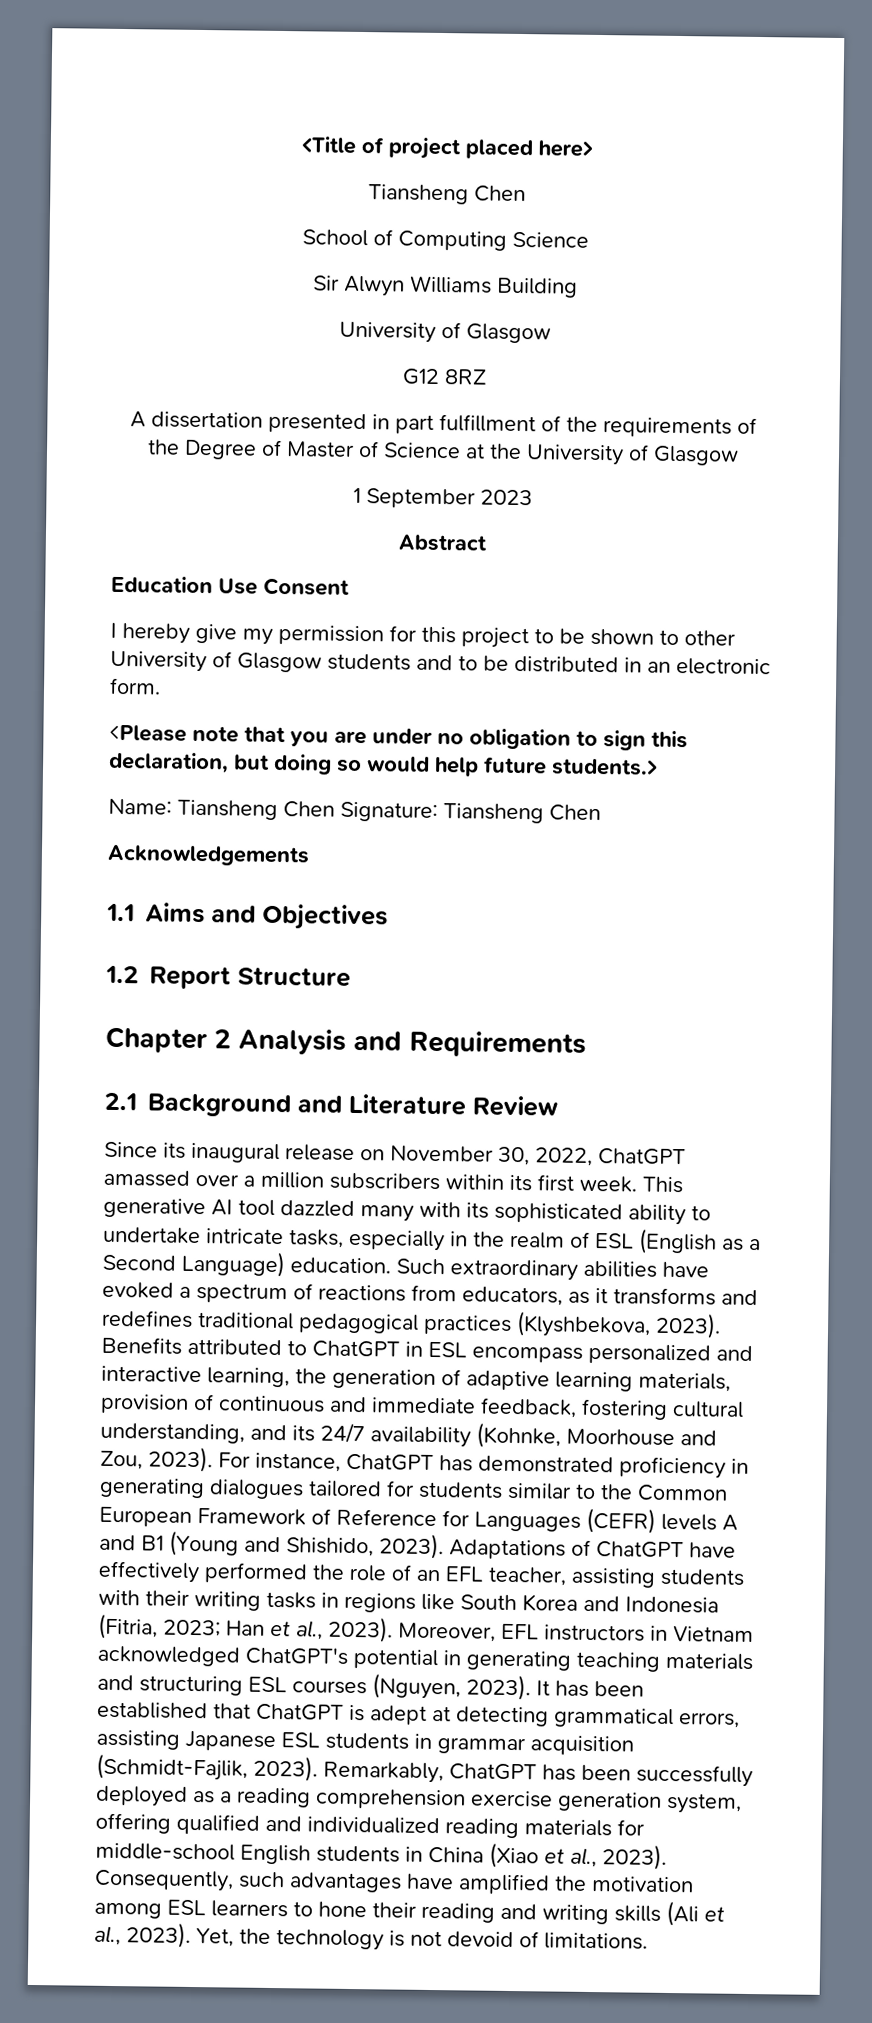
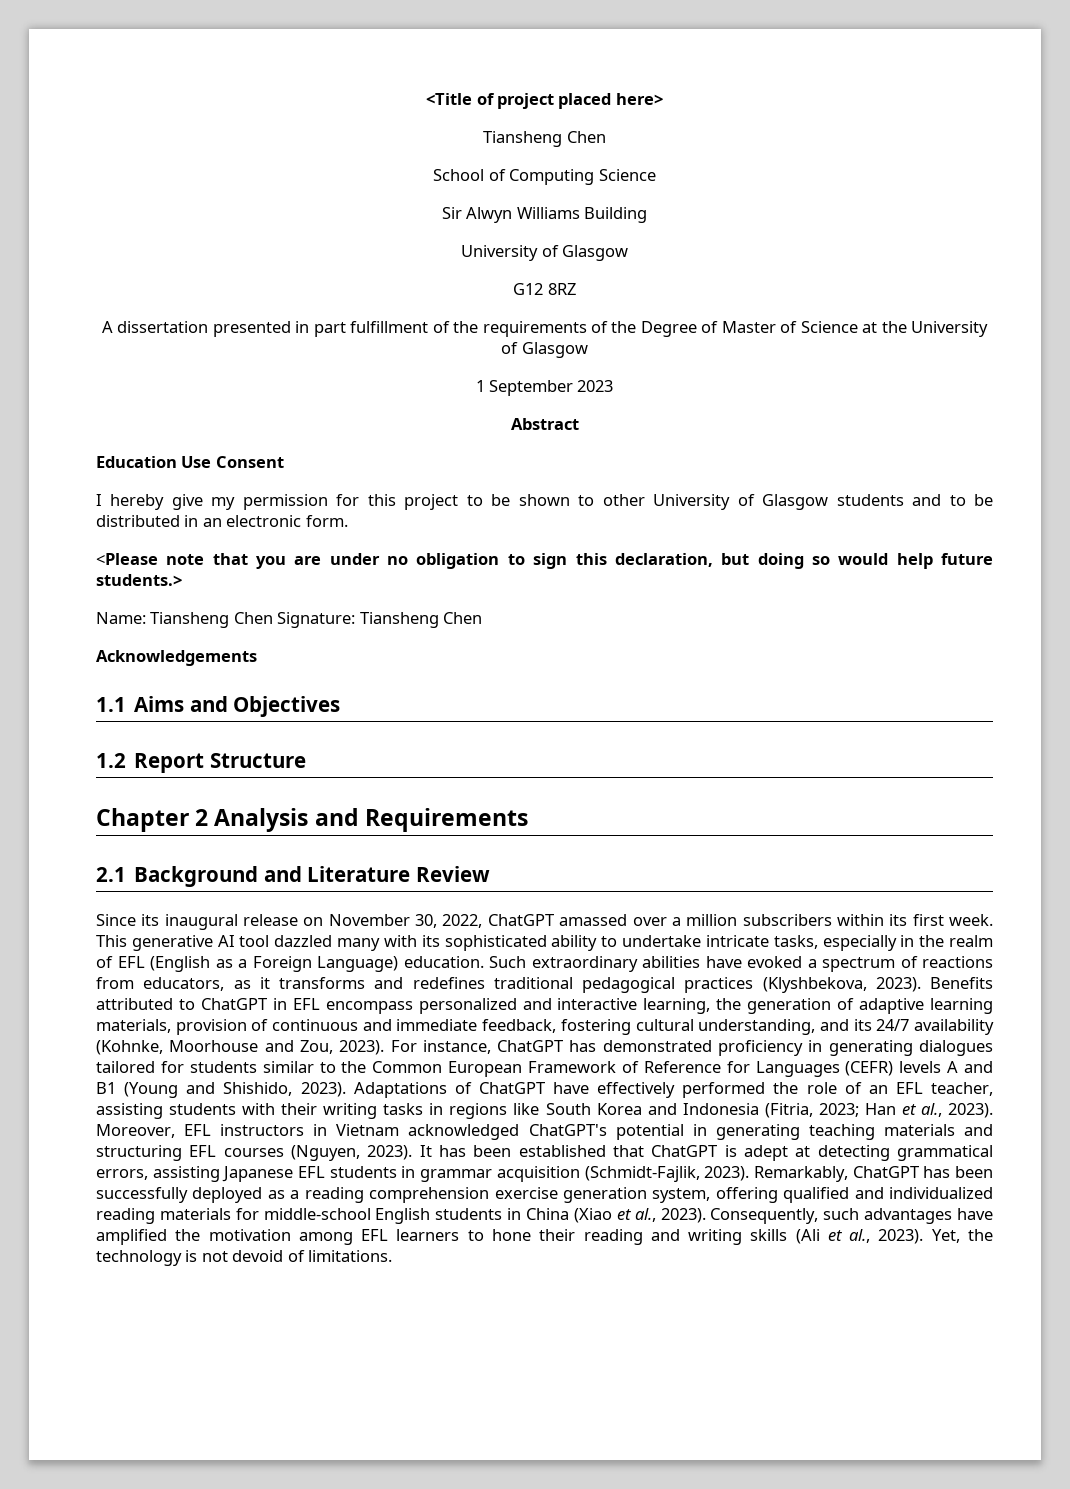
- This generative AI tool dazzled many with its sophisticated ability to undertake intricate tasks, especially in the realm of ESL (English as a Second Language) education.
+ This generative AI tool dazzled many with its sophisticated ability to undertake intricate tasks, especially in the realm of EFL (English as a Foreign Language) education.
- Benefits attributed to ChatGPT in ESL encompass personalized and interactive learning, the generation of adaptive learning materials, provision of continuous and immediate feedback, fostering cultural understanding, and its 24/7 availability (Kohnke, Moorhouse and Zou, 2023).
+ Benefits attributed to ChatGPT in EFL encompass personalized and interactive learning, the generation of adaptive learning materials, provision of continuous and immediate feedback, fostering cultural understanding, and its 24/7 availability (Kohnke, Moorhouse and Zou, 2023).
- Moreover, EFL instructors in Vietnam acknowledged ChatGPT's potential in generating teaching materials and structuring ESL courses (Nguyen, 2023).
+ Moreover, EFL instructors in Vietnam acknowledged ChatGPT's potential in generating teaching materials and structuring EFL courses (Nguyen, 2023).
- It has been established that ChatGPT is adept at detecting grammatical errors, assisting Japanese ESL students in grammar acquisition (Schmidt-Fajlik, 2023).
+ It has been established that ChatGPT is adept at detecting grammatical errors, assisting Japanese EFL students in grammar acquisition (Schmidt-Fajlik, 2023).
- Consequently, such advantages have amplified the motivation among ESL learners to hone their reading and writing skills (Ali et al., 2023).
+ Consequently, such advantages have amplified the motivation among EFL learners to hone their reading and writing skills (Ali et al., 2023).

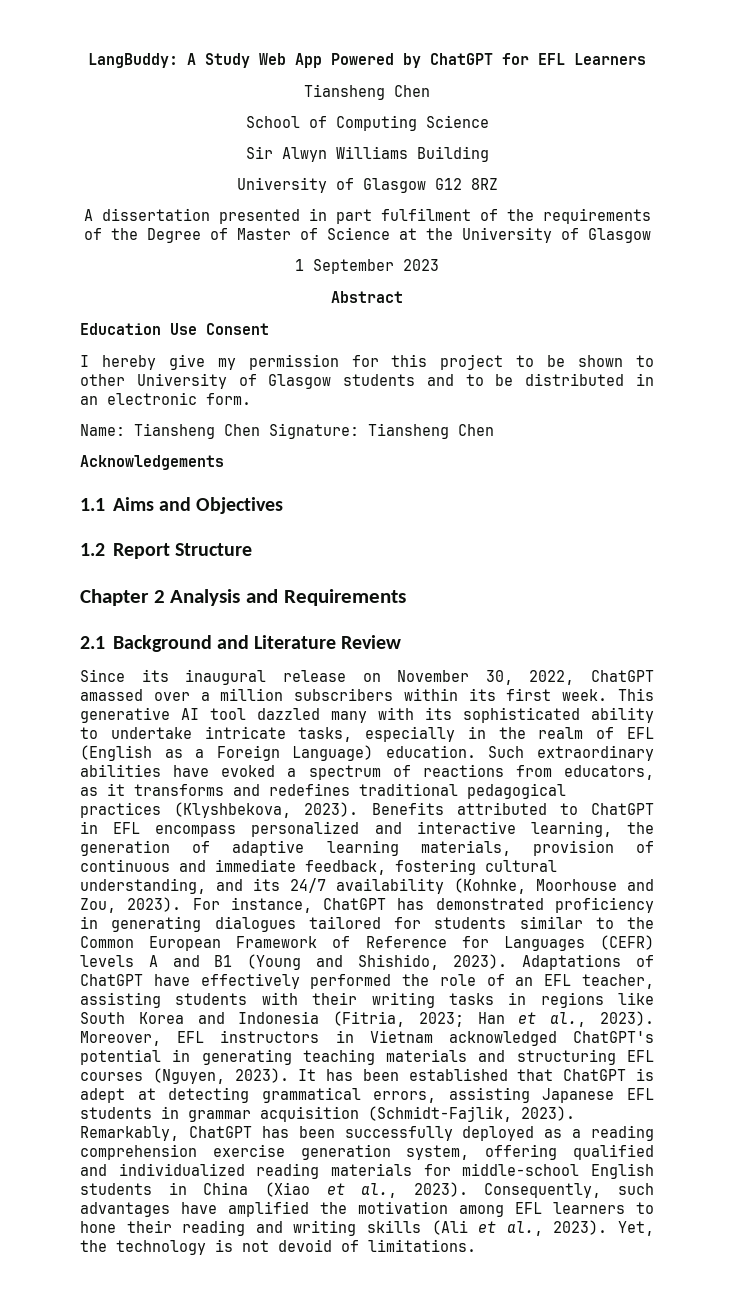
- <Title of project placed here>
+ LangBuddy: A Study Web App Powered by ChatGPT for EFL Learners
  Sir Alwyn Williams Building
- University of Glasgow
- G12 8RZ
+ University of Glasgow G12 8RZ
- A dissertation presented in part fulfillment of the requirements of the Degree of Master of Science at the University of Glasgow
+ A dissertation presented in part fulfilment of the requirements of the Degree of Master of Science at the University of Glasgow
- <Please note that you are under no obligation to sign this declaration, but doing so would help future students.>

